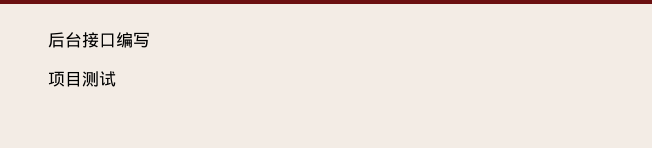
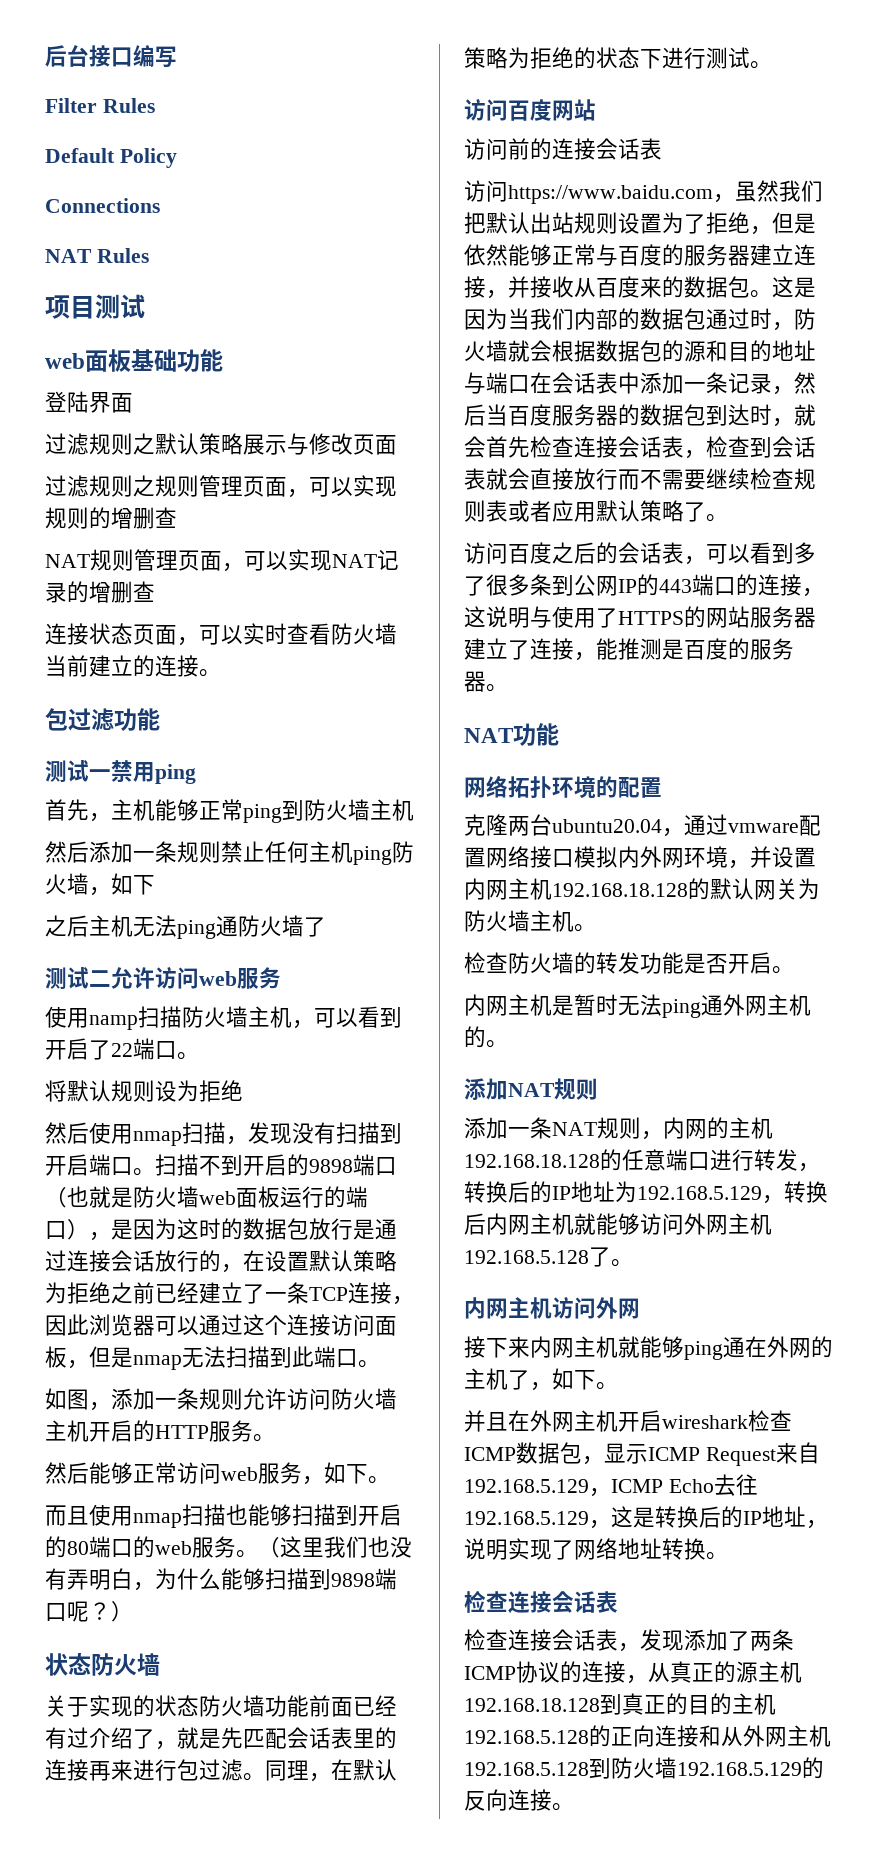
+ Filter Rules
+ Default Policy
+ Connections
+ NAT Rules
  项目测试
+ web面板基础功能
+ 登陆界面
+ 过滤规则之默认策略展示与修改页面
+ 过滤规则之规则管理页面，可以实现规则的增删查
+ NAT规则管理页面，可以实现NAT记录的增删查
+ 连接状态页面，可以实时查看防火墙当前建立的连接。
+ 包过滤功能
+ 测试一禁用ping
+ 首先，主机能够正常ping到防火墙主机
+ 然后添加一条规则禁止任何主机ping防火墙，如下
+ 之后主机无法ping通防火墙了
+ 测试二允许访问web服务
+ 使用namp扫描防火墙主机，可以看到开启了22端口。
+ 将默认规则设为拒绝
+ 然后使用nmap扫描，发现没有扫描到开启端口。扫描不到开启的9898端口（也就是防火墙web面板运行的端口），是因为这时的数据包放行是通过连接会话放行的，在设置默认策略为拒绝之前已经建立了一条TCP连接，因此浏览器可以通过这个连接访问面板，但是nmap无法扫描到此端口。
+ 如图，添加一条规则允许访问防火墙主机开启的HTTP服务。
+ 然后能够正常访问web服务，如下。
+ 而且使用nmap扫描也能够扫描到开启的80端口的web服务。（这里我们也没有弄明白，为什么能够扫描到9898端口呢？）
+ 状态防火墙
+ 关于实现的状态防火墙功能前面已经有过介绍了，就是先匹配会话表里的连接再来进行包过滤。同理，在默认策略为拒绝的状态下进行测试。
+ 访问百度网站
+ 访问前的连接会话表
+ 访问https://www.baidu.com，虽然我们把默认出站规则设置为了拒绝，但是依然能够正常与百度的服务器建立连接，并接收从百度来的数据包。这是因为当我们内部的数据包通过时，防火墙就会根据数据包的源和目的地址与端口在会话表中添加一条记录，然后当百度服务器的数据包到达时，就会首先检查连接会话表，检查到会话表就会直接放行而不需要继续检查规则表或者应用默认策略了。
+ 访问百度之后的会话表，可以看到多了很多条到公网IP的443端口的连接，这说明与使用了HTTPS的网站服务器建立了连接，能推测是百度的服务器。
+ NAT功能
+ 网络拓扑环境的配置
+ 克隆两台ubuntu20.04，通过vmware配置网络接口模拟内外网环境，并设置内网主机192.168.18.128的默认网关为防火墙主机。
+ 检查防火墙的转发功能是否开启。
+ 内网主机是暂时无法ping通外网主机的。
+ 添加NAT规则
+ 添加一条NAT规则，内网的主机192.168.18.128的任意端口进行转发，转换后的IP地址为192.168.5.129，转换后内网主机就能够访问外网主机192.168.5.128了。
+ 内网主机访问外网
+ 接下来内网主机就能够ping通在外网的主机了，如下。
+ 并且在外网主机开启wireshark检查ICMP数据包，显示ICMP Request来自192.168.5.129，ICMP Echo去往192.168.5.129，这是转换后的IP地址，说明实现了网络地址转换。
+ 检查连接会话表
+ 检查连接会话表，发现添加了两条ICMP协议的连接，从真正的源主机192.168.18.128到真正的目的主机192.168.5.128的正向连接和从外网主机192.168.5.128到防火墙192.168.5.129的反向连接。

